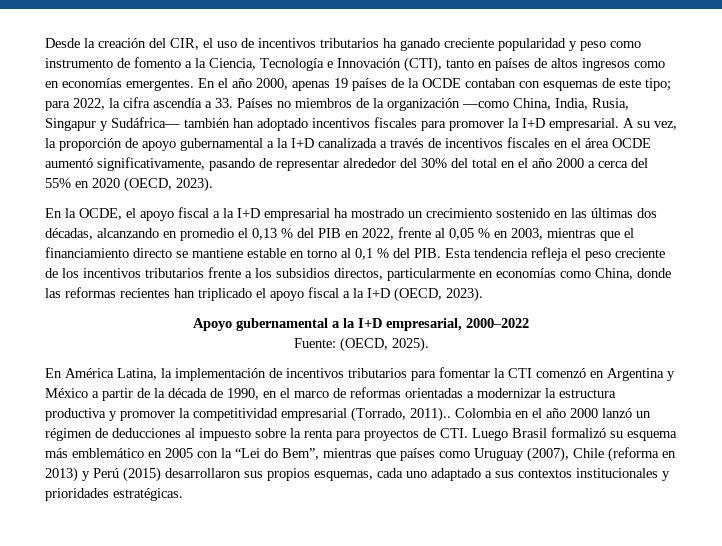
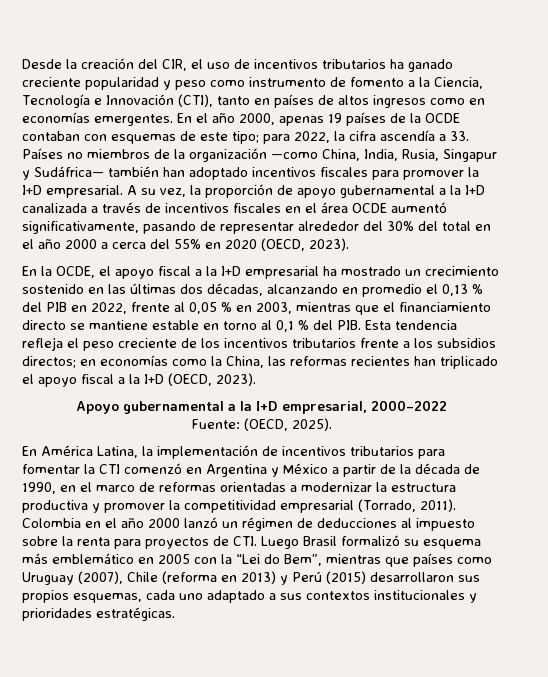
- En la OCDE, el apoyo fiscal a la I+D empresarial ha mostrado un crecimiento sostenido en las últimas dos décadas, alcanzando en promedio el 0,13 % del PIB en 2022, frente al 0,05 % en 2003, mientras que el financiamiento directo se mantiene estable en torno al 0,1 % del PIB. Esta tendencia refleja el peso creciente de los incentivos tributarios frente a los subsidios directos, particularmente en economías como China, donde las reformas recientes han triplicado el apoyo fiscal a la I+D (OECD, 2023).
+ En la OCDE, el apoyo fiscal a la I+D empresarial ha mostrado un crecimiento sostenido en las últimas dos décadas, alcanzando en promedio el 0,13 % del PIB en 2022, frente al 0,05 % en 2003, mientras que el financiamiento directo se mantiene estable en torno al 0,1 % del PIB. Esta tendencia refleja el peso creciente de los incentivos tributarios frente a los subsidios directos; en economías como la China, las reformas recientes han triplicado el apoyo fiscal a la I+D (OECD, 2023).
- En América Latina, la implementación de incentivos tributarios para fomentar la CTI comenzó en Argentina y México a partir de la década de 1990, en el marco de reformas orientadas a modernizar la estructura productiva y promover la competitividad empresarial (Torrado, 2011)..
+ En América Latina, la implementación de incentivos tributarios para fomentar la CTI comenzó en Argentina y México a partir de la década de 1990, en el marco de reformas orientadas a modernizar la estructura productiva y promover la competitividad empresarial (Torrado, 2011).

